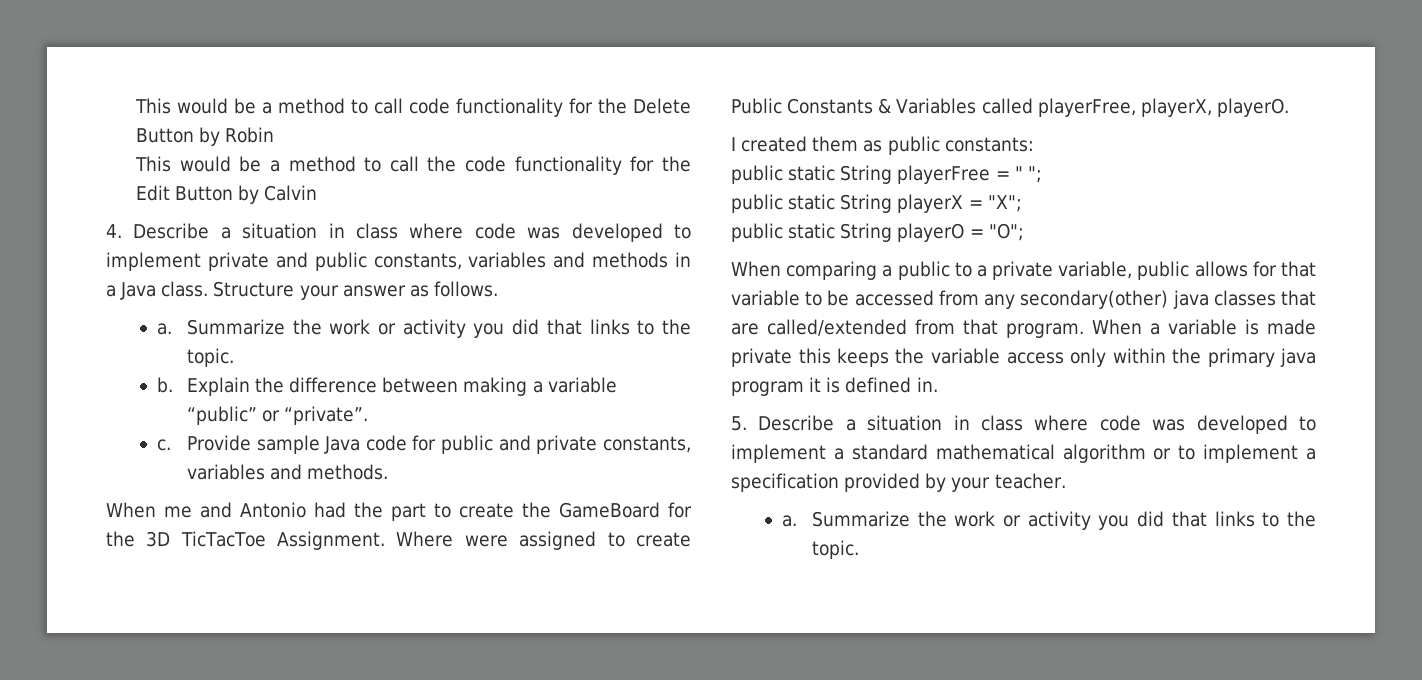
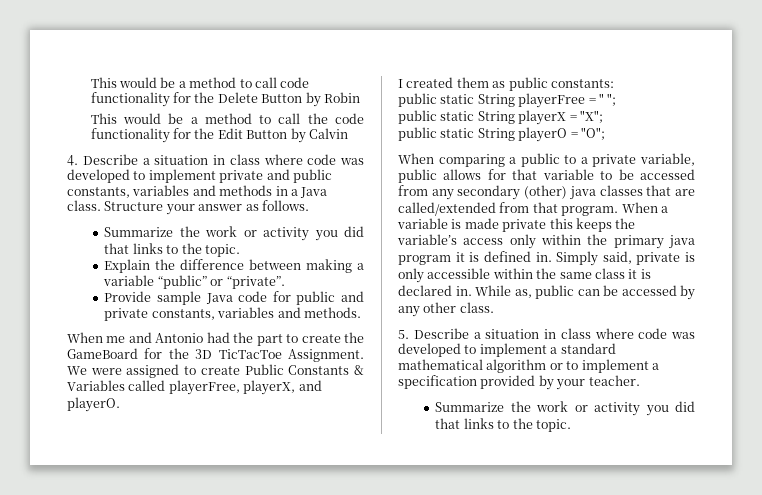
  Structure your answer as follows.
- a. Summarize the work or activity you did that links to the topic.
+ Summarize the work or activity you did that links to the topic.
- b.
- c.
- Where were assigned to create Public Constants & Variables called playerFree, playerX, playerO.
+ We were assigned to create Public Constants & Variables called playerFree, playerX, and playerO.
- When comparing a public to a private variable, public allows for that variable to be accessed from any secondary(other) java classes that are called/extended from that program.
+ When comparing a public to a private variable, public allows for that variable to be accessed from any secondary (other) java classes that are called/extended from that program.
- When a variable is made private this keeps the variable access only within the primary java program it is defined in.
+ When a variable is made private this keeps the variable’s access only within the primary java program it is defined in. Simply said, private is only accessible within the same class it is declared in. While as, public can be accessed by any other class.
  5. Describe a situation in class where code was developed to implement a standard mathematical algorithm or to implement a specification provided by your teacher.
- a. Summarize the work or activity you did that links to the topic.
+ Summarize the work or activity you did that links to the topic.

